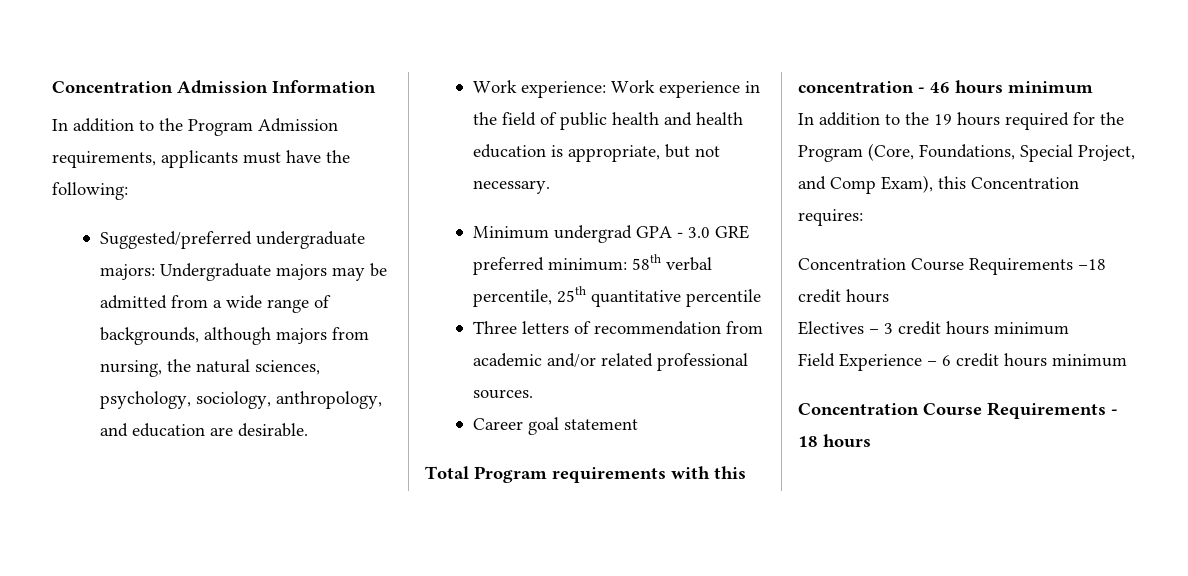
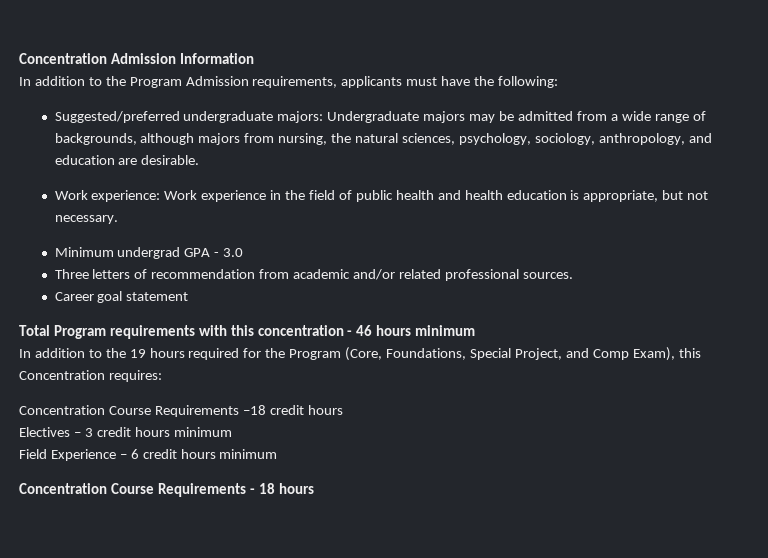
- Minimum undergrad GPA - 3.0 GRE preferred minimum: 58th verbal percentile, 25th quantitative percentile
+ Minimum undergrad GPA - 3.0

